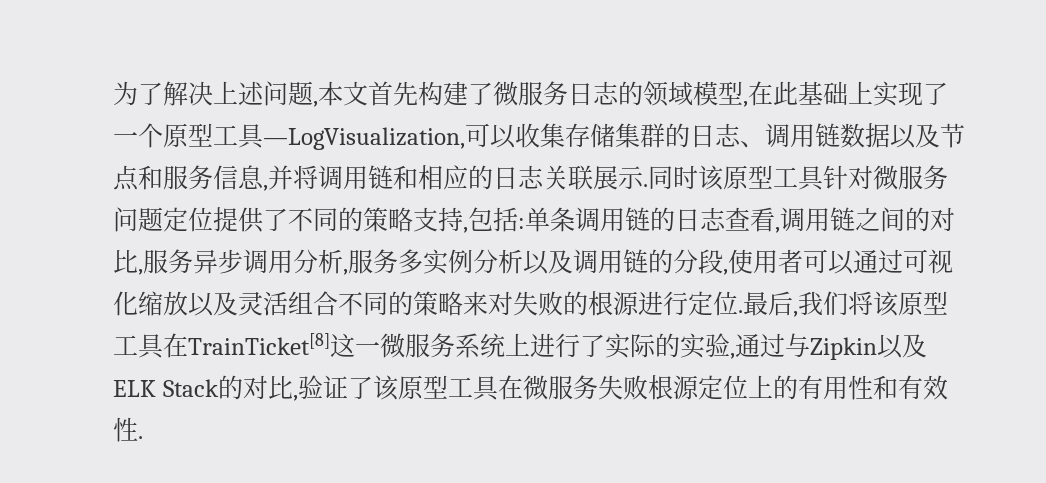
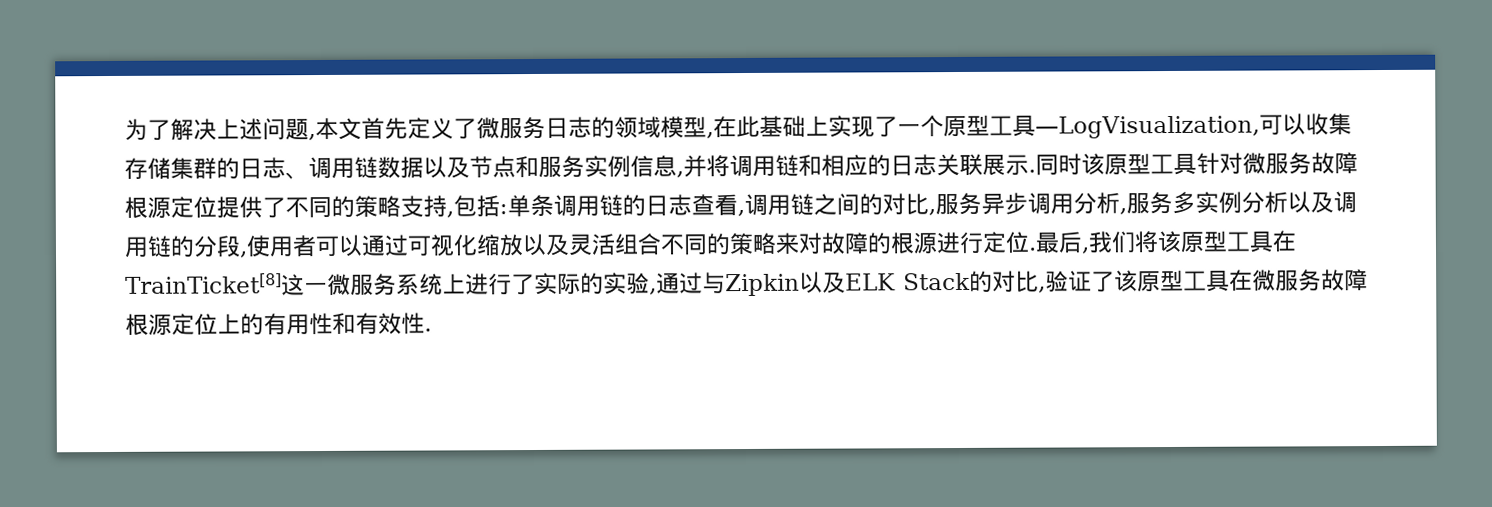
- 为了解决上述问题,本文首先构建了微服务日志的领域模型,在此基础上实现了一个原型工具—LogVisualization,可以收集存储集群的日志、调用链数据以及节点和服务信息,并将调用链和相应的日志关联展示.
+ 为了解决上述问题,本文首先定义了微服务日志的领域模型,在此基础上实现了一个原型工具—LogVisualization,可以收集存储集群的日志、调用链数据以及节点和服务实例信息,并将调用链和相应的日志关联展示.
- 同时该原型工具针对微服务问题定位提供了不同的策略支持,包括:单条调用链的日志查看,调用链之间的对比,服务异步调用分析,服务多实例分析以及调用链的分段,使用者可以通过可视化缩放以及灵活组合不同的策略来对失败的根源进行定位.
+ 同时该原型工具针对微服务故障根源定位提供了不同的策略支持,包括:单条调用链的日志查看,调用链之间的对比,服务异步调用分析,服务多实例分析以及调用链的分段,使用者可以通过可视化缩放以及灵活组合不同的策略来对故障的根源进行定位.
- 最后,我们将该原型工具在TrainTicket[8]这一微服务系统上进行了实际的实验,通过与Zipkin以及ELK Stack的对比,验证了该原型工具在微服务失败根源定位上的有用性和有效性.
+ 最后,我们将该原型工具在TrainTicket[8]这一微服务系统上进行了实际的实验,通过与Zipkin以及ELK Stack的对比,验证了该原型工具在微服务故障根源定位上的有用性和有效性.

